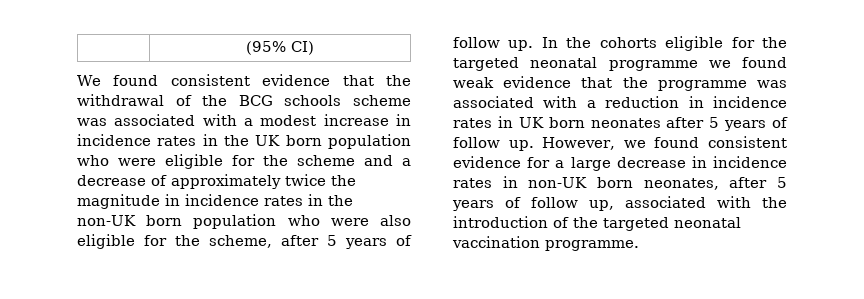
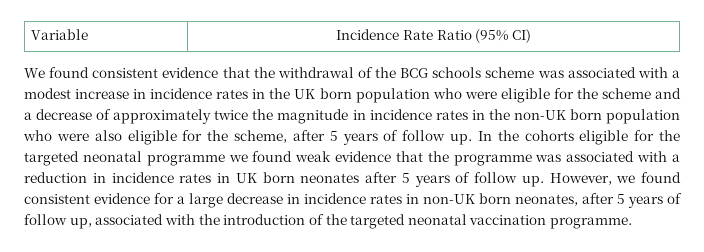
- | (95% CI)
+ Variable | Incidence Rate Ratio (95% CI)

